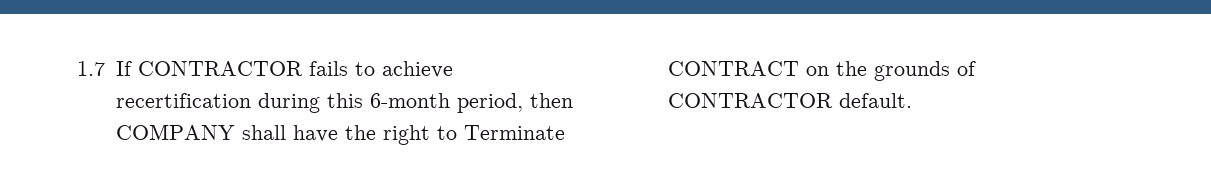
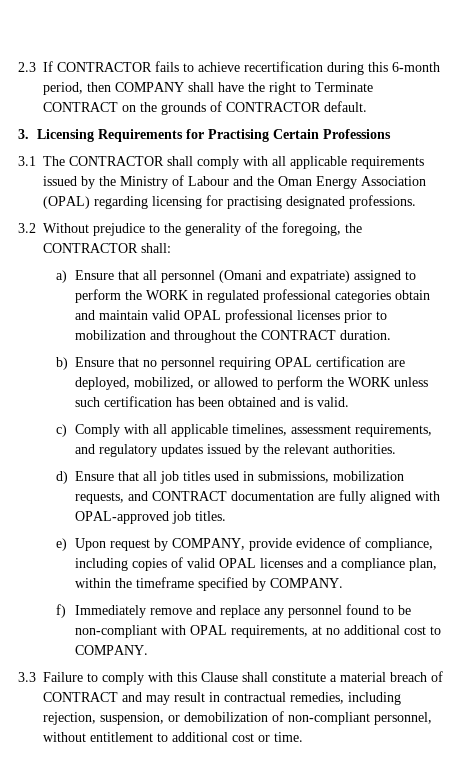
- 1.7 If CONTRACTOR fails to achieve recertification during this 6-month period, then COMPANY shall have the right to Terminate CONTRACT on the grounds of CONTRACTOR default.
+ 2.3 If CONTRACTOR fails to achieve recertification during this 6-month period, then COMPANY shall have the right to Terminate CONTRACT on the grounds of CONTRACTOR default.
+ 3. Licensing Requirements for Practising Certain Professions
+ 3.1 The CONTRACTOR shall comply with all applicable requirements issued by the Ministry of Labour and the Oman Energy Association (OPAL) regarding licensing for practising designated professions.
+ 3.2 Without prejudice to the generality of the foregoing, the CONTRACTOR shall:
+ a) Ensure that all personnel (Omani and expatriate) assigned to perform the WORK in regulated professional categories obtain and maintain valid OPAL professional licenses prior to mobilization and throughout the CONTRACT duration.
+ b) Ensure that no personnel requiring OPAL certification are deployed, mobilized, or allowed to perform the WORK unless such certification has been obtained and is valid.
+ c) Comply with all applicable timelines, assessment requirements, and regulatory updates issued by the relevant authorities.
+ d) Ensure that all job titles used in submissions, mobilization requests, and CONTRACT documentation are fully aligned with OPAL-approved job titles.
+ e) Upon request by COMPANY, provide evidence of compliance, including copies of valid OPAL licenses and a compliance plan, within the timeframe specified by COMPANY.
+ f) Immediately remove and replace any personnel found to be non-compliant with OPAL requirements, at no additional cost to COMPANY.
+ 3.3 Failure to comply with this Clause shall constitute a material breach of CONTRACT and may result in contractual remedies, including rejection, suspension, or demobilization of non-compliant personnel, without entitlement to additional cost or time.

